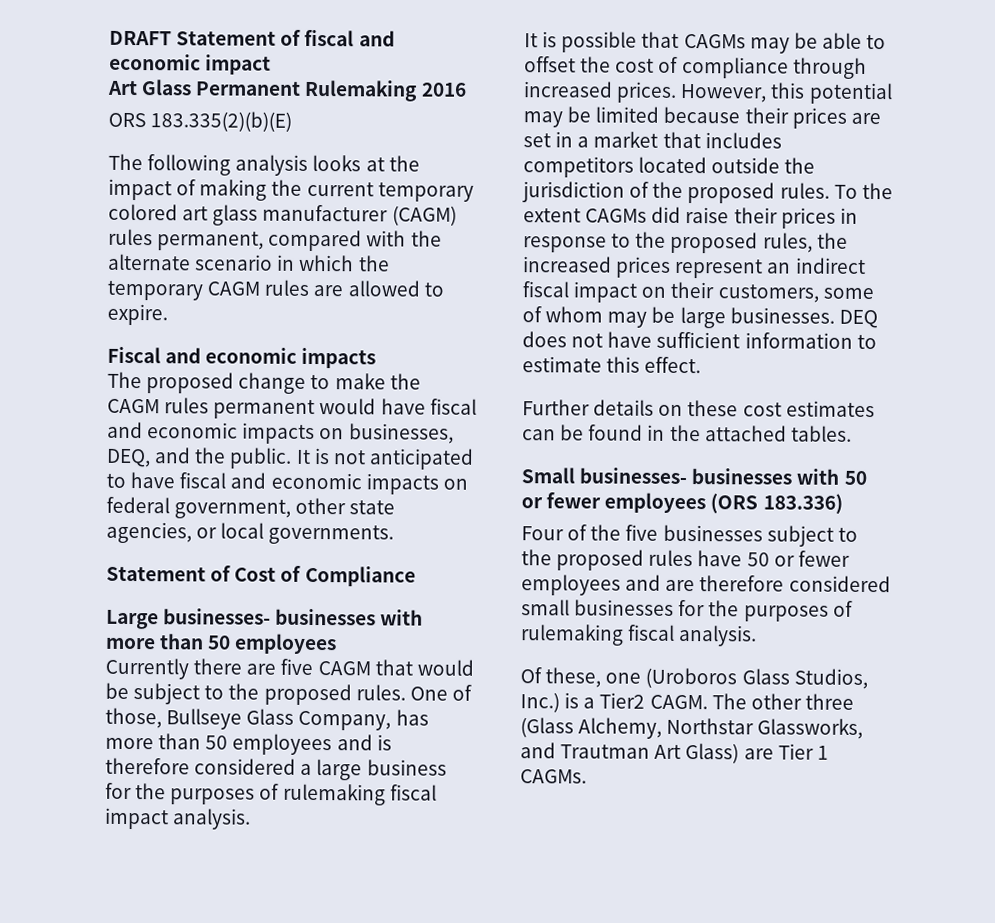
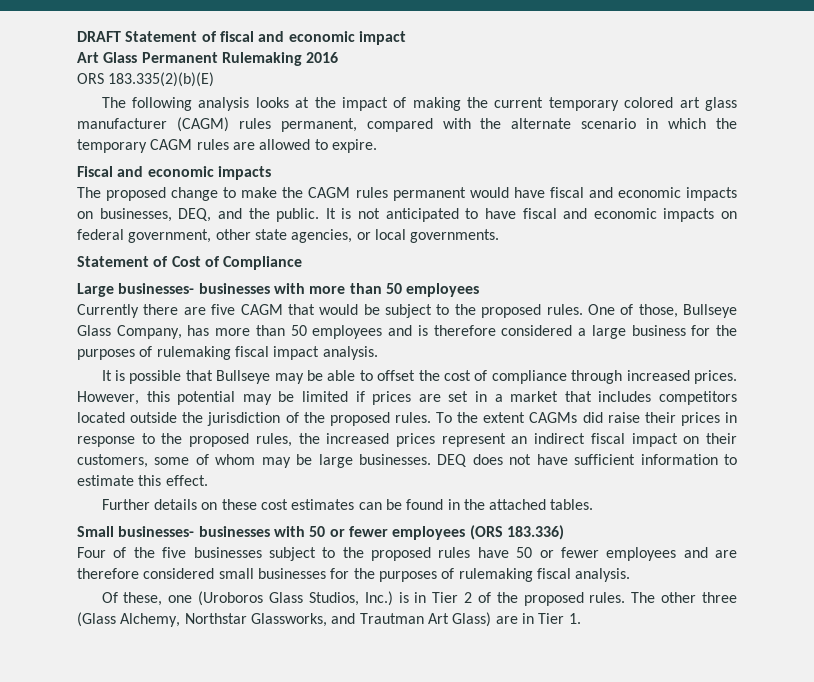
- It is possible that CAGMs may be able to offset the cost of compliance through increased prices.
+ It is possible that Bullseye may be able to offset the cost of compliance through increased prices.
- However, this potential may be limited because their prices are set in a market that includes competitors located outside the jurisdiction of the proposed rules.
+ However, this potential may be limited if prices are set in a market that includes competitors located outside the jurisdiction of the proposed rules.
- Of these, one (Uroboros Glass Studios, Inc.) is a Tier2 CAGM.
+ Of these, one (Uroboros Glass Studios, Inc.) is in Tier 2 of the proposed rules.
- The other three (Glass Alchemy, Northstar Glassworks, and Trautman Art Glass) are Tier 1 CAGMs.
+ The other three (Glass Alchemy, Northstar Glassworks, and Trautman Art Glass) are in Tier 1.

